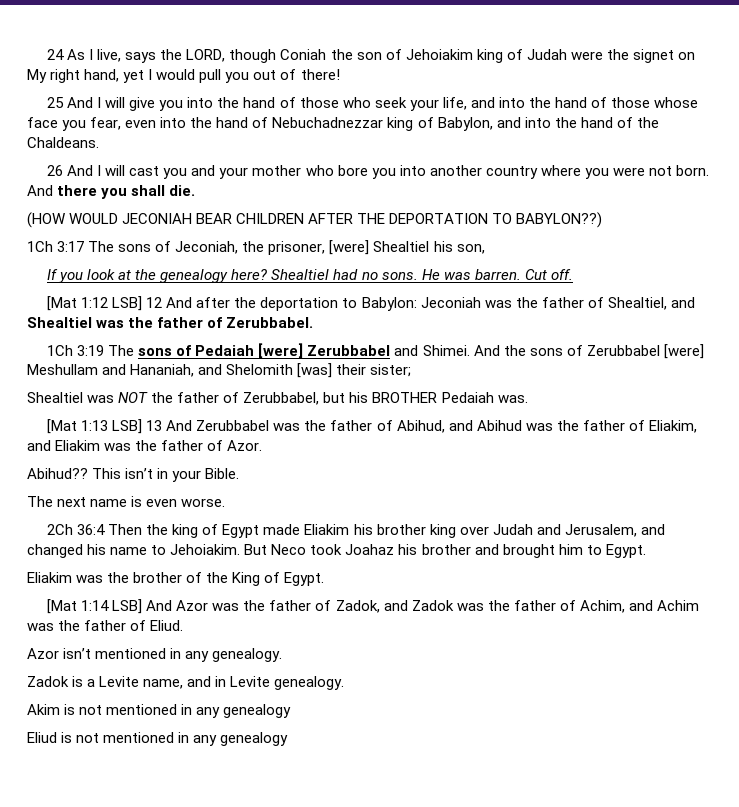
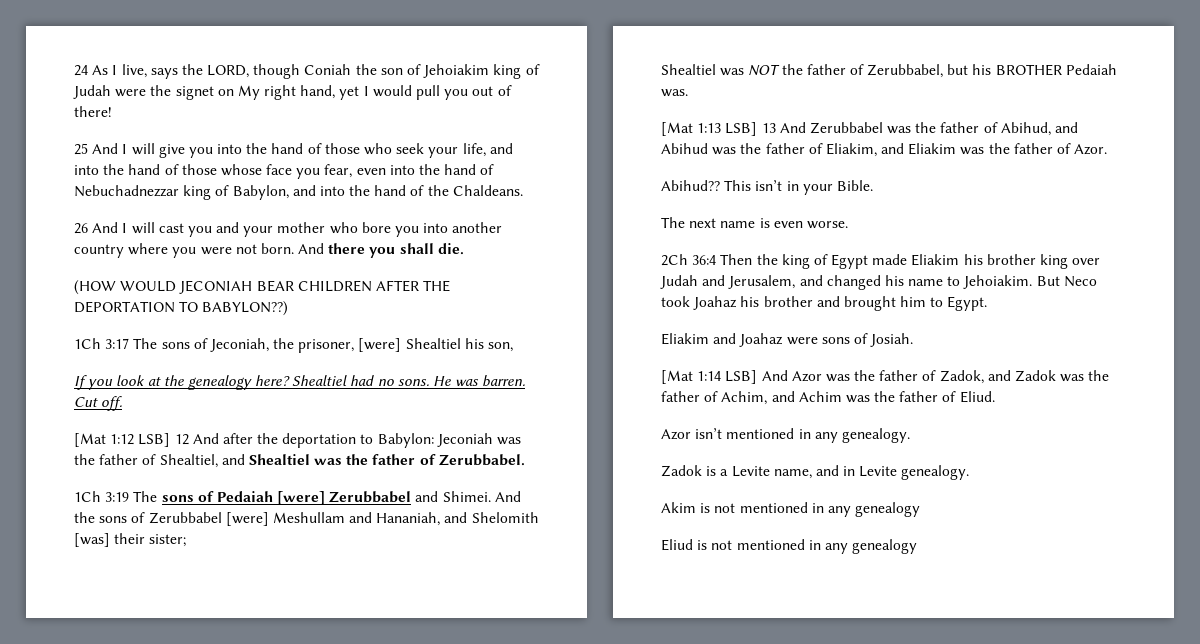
- Eliakim was the brother of the King of Egypt.
+ Eliakim and Joahaz were sons of Josiah.

